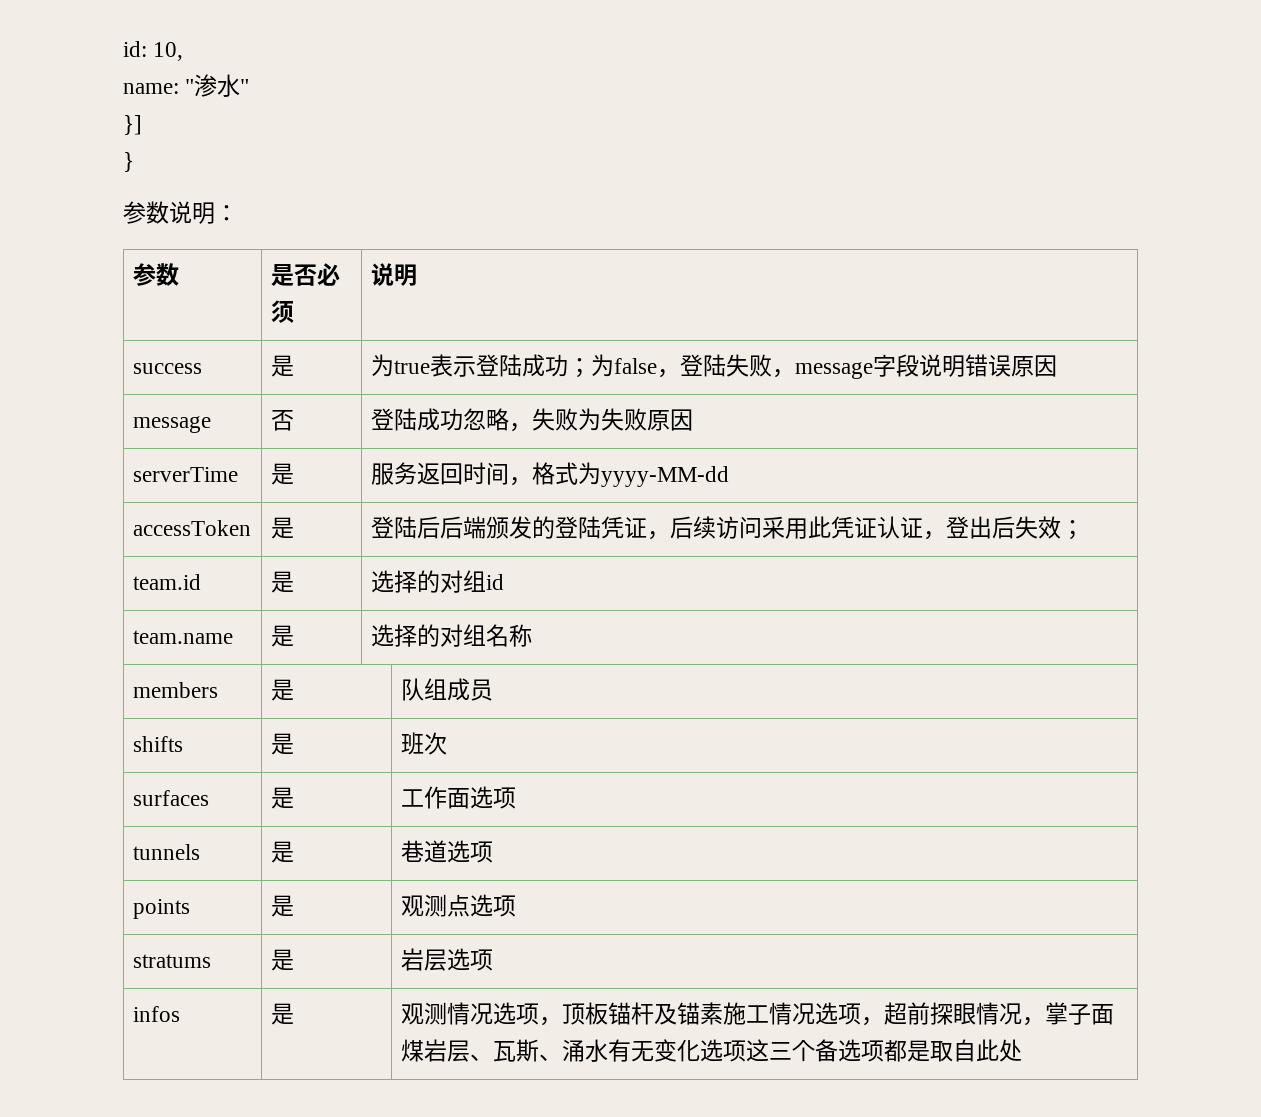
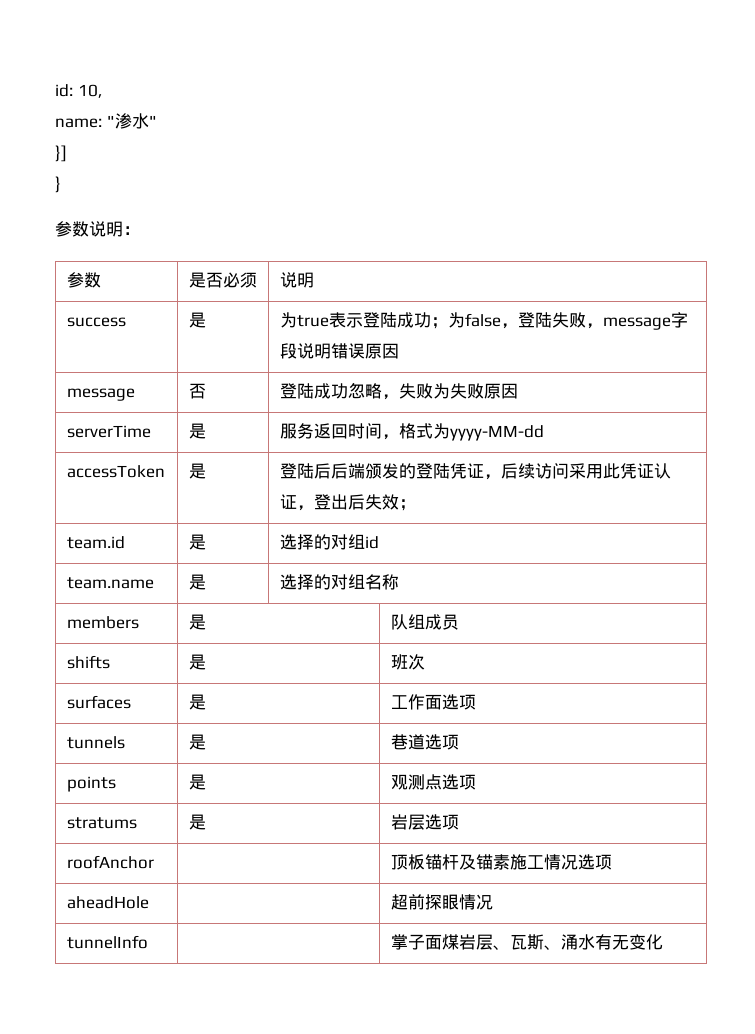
- infos | 是 | 观测情况选项，顶板锚杆及锚素施工情况选项，超前探眼情况，掌子面煤岩层、瓦斯、涌水有无变化选项这三个备选项都是取自此处
+ roofAnchor | | 顶板锚杆及锚素施工情况选项
+ aheadHole | | 超前探眼情况
+ tunnelInfo | | 掌子面煤岩层、瓦斯、涌水有无变化

